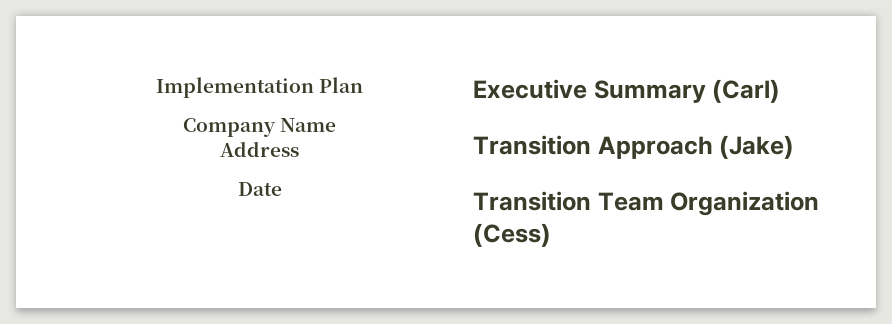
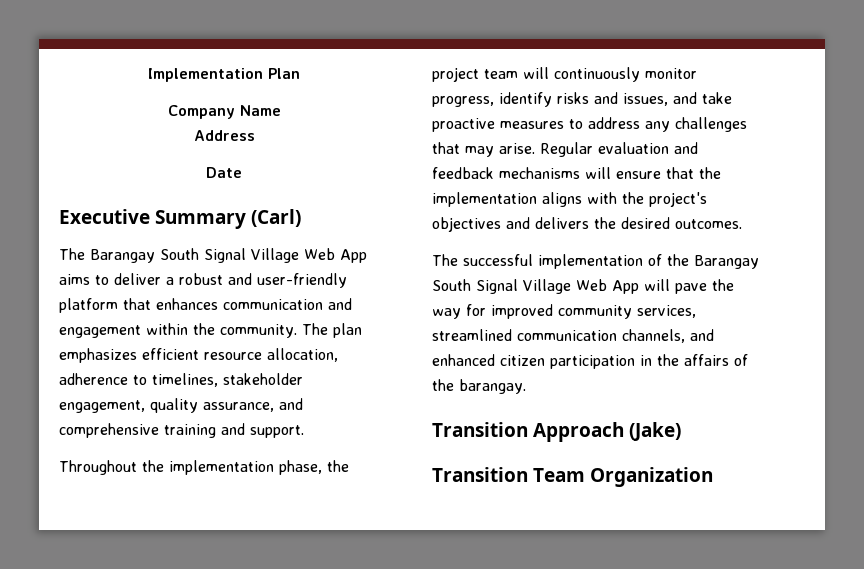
+ The Barangay South Signal Village Web App aims to deliver a robust and user-friendly platform that enhances communication and engagement within the community. The plan emphasizes efficient resource allocation, adherence to timelines, stakeholder engagement, quality assurance, and comprehensive training and support.
+ Throughout the implementation phase, the project team will continuously monitor progress, identify risks and issues, and take proactive measures to address any challenges that may arise. Regular evaluation and feedback mechanisms will ensure that the implementation aligns with the project's objectives and delivers the desired outcomes.
+ The successful implementation of the Barangay South Signal Village Web App will pave the way for improved community services, streamlined communication channels, and enhanced citizen participation in the affairs of the barangay.
- Transition Team Organization (Cess)
+ Transition Team Organization

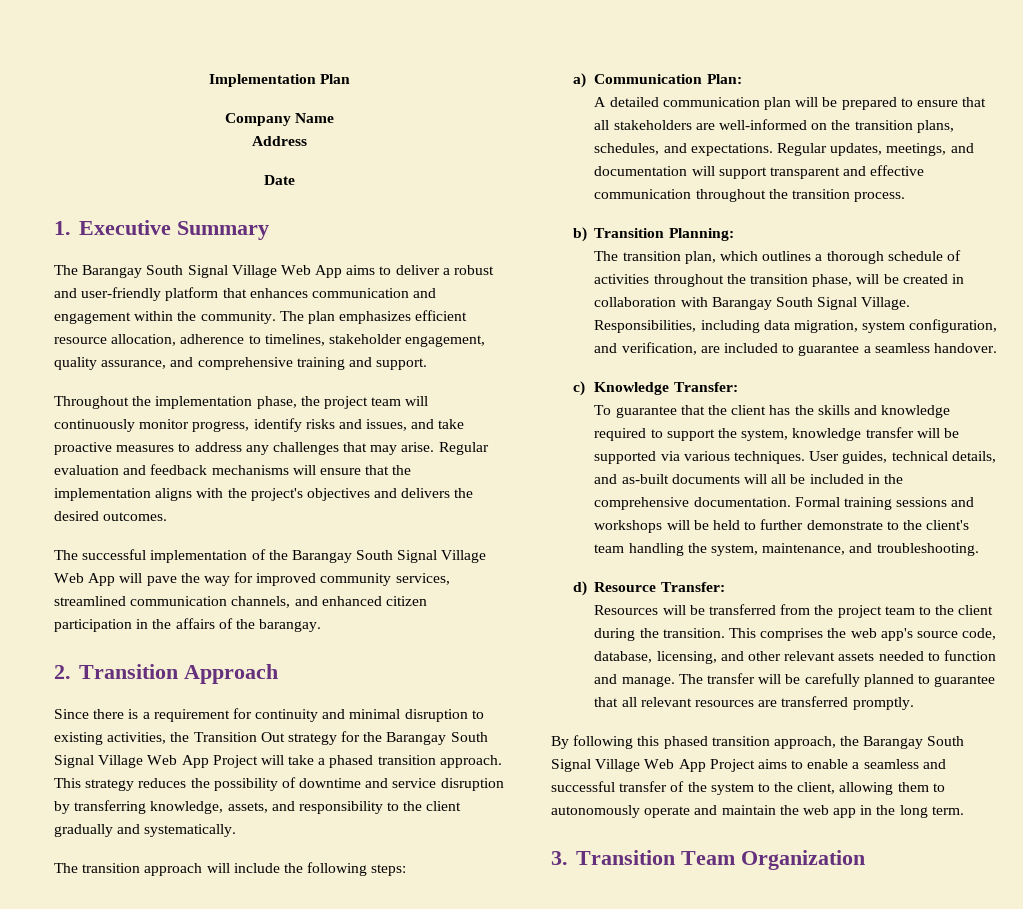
- Executive Summary (Carl)
+ 1. Executive Summary
- Transition Approach (Jake)
- Transition Team Organization
+ 2. Transition Approach
+ Since there is a requirement for continuity and minimal disruption to existing activities, the Transition Out strategy for the Barangay South Signal Village Web App Project will take a phased transition approach. This strategy reduces the possibility of downtime and service disruption by transferring knowledge, assets, and responsibility to the client gradually and systematically.
+ The transition approach will include the following steps:
+ a) Communication Plan:
+ A detailed communication plan will be prepared to ensure that all stakeholders are well-informed on the transition plans, schedules, and expectations. Regular updates, meetings, and documentation will support transparent and effective communication throughout the transition process.
+ b) Transition Planning:
+ The transition plan, which outlines a thorough schedule of activities throughout the transition phase, will be created in collaboration with Barangay South Signal Village. Responsibilities, including data migration, system configuration, and verification, are included to guarantee a seamless handover.
+ c) Knowledge Transfer:
+ To guarantee that the client has the skills and knowledge required to support the system, knowledge transfer will be supported via various techniques. User guides, technical details, and as-built documents will all be included in the comprehensive documentation. Formal training sessions and workshops will be held to further demonstrate to the client's team handling the system, maintenance, and troubleshooting.
+ d) Resource Transfer:
+ Resources will be transferred from the project team to the client during the transition. This comprises the web app's source code, database, licensing, and other relevant assets needed to function and manage. The transfer will be carefully planned to guarantee that all relevant resources are transferred promptly.
+ By following this phased transition approach, the Barangay South Signal Village Web App Project aims to enable a seamless and successful transfer of the system to the client, allowing them to autonomously operate and maintain the web app in the long term.
+ 3. Transition Team Organization

